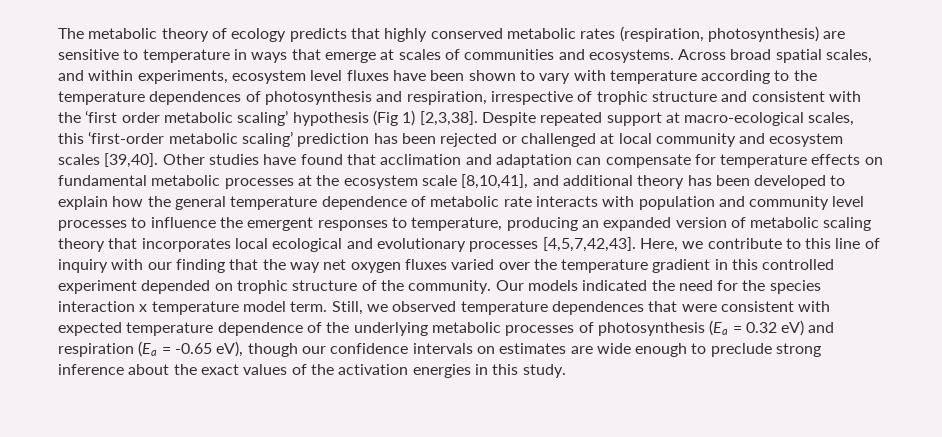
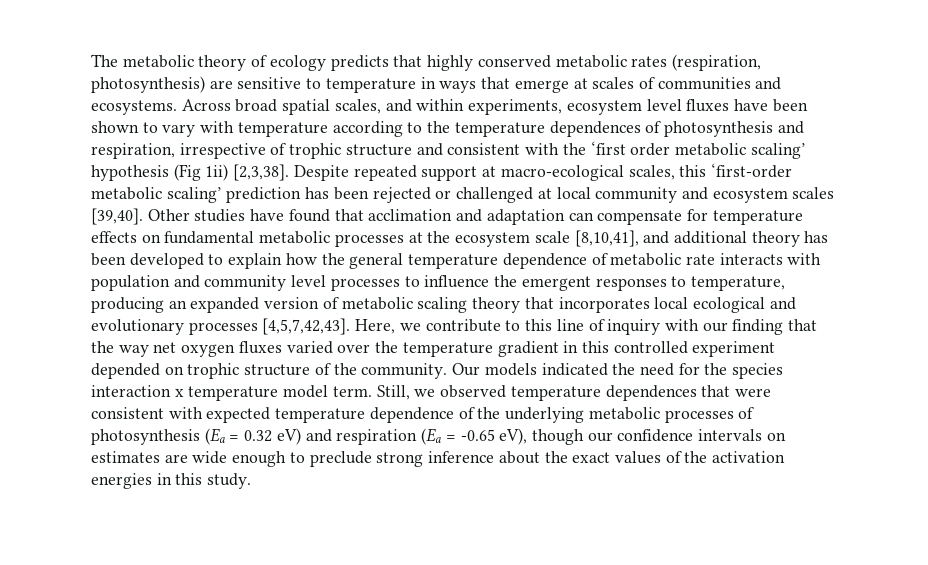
- Across broad spatial scales, and within experiments, ecosystem level fluxes have been shown to vary with temperature according to the temperature dependences of photosynthesis and respiration, irrespective of trophic structure and consistent with the ‘first order metabolic scaling’ hypothesis (Fig 1) [2,3,38].
+ Across broad spatial scales, and within experiments, ecosystem level fluxes have been shown to vary with temperature according to the temperature dependences of photosynthesis and respiration, irrespective of trophic structure and consistent with the ‘first order metabolic scaling’ hypothesis (Fig 1ii) [2,3,38].

